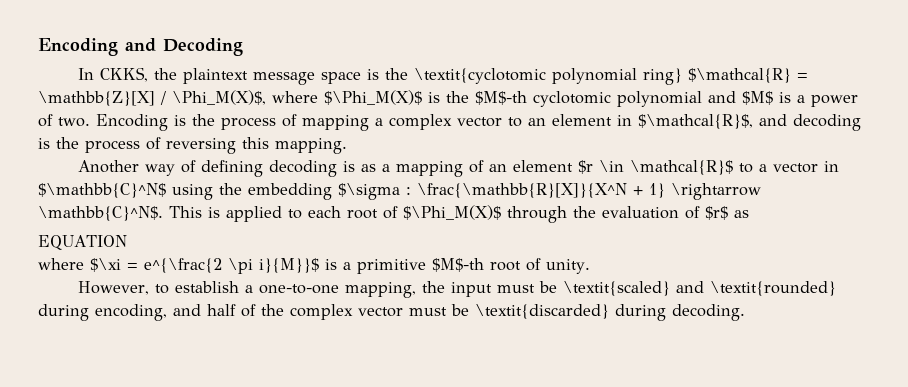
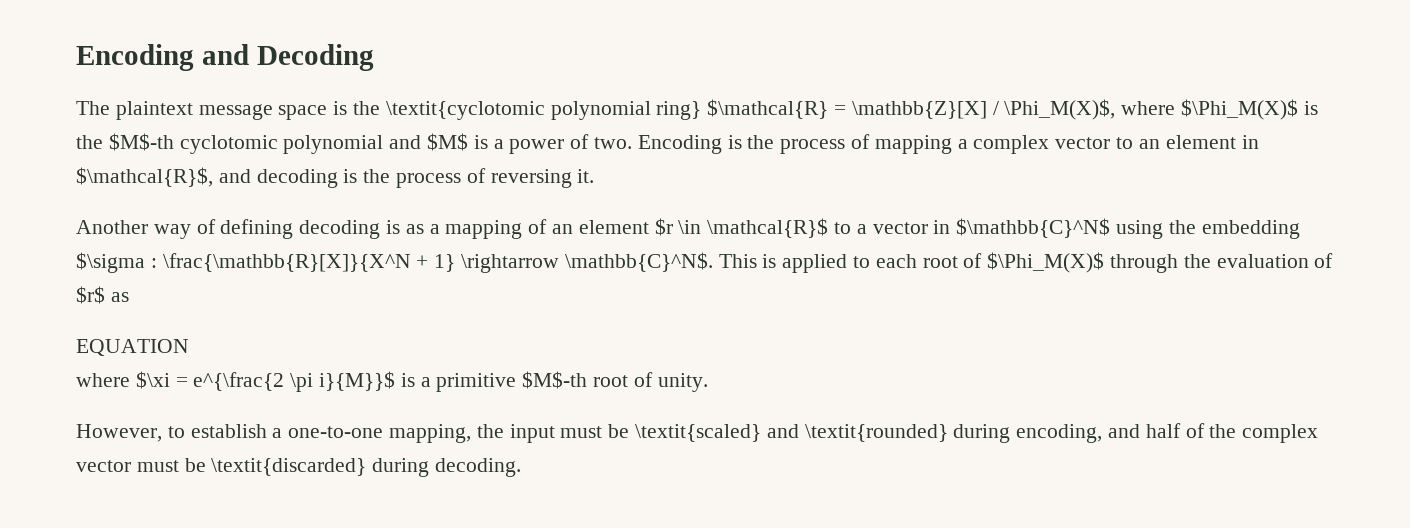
- In CKKS, the plaintext message space is the \textit{cyclotomic polynomial ring} $\mathcal{R} = \mathbb{Z}[X] / \Phi_M(X)$, where $\Phi_M(X)$ is the $M$-th cyclotomic polynomial and $M$ is a power of two.
+ The plaintext message space is the \textit{cyclotomic polynomial ring} $\mathcal{R} = \mathbb{Z}[X] / \Phi_M(X)$, where $\Phi_M(X)$ is the $M$-th cyclotomic polynomial and $M$ is a power of two.
- Encoding is the process of mapping a complex vector to an element in $\mathcal{R}$, and decoding is the process of reversing this mapping.
+ Encoding is the process of mapping a complex vector to an element in $\mathcal{R}$, and decoding is the process of reversing it.

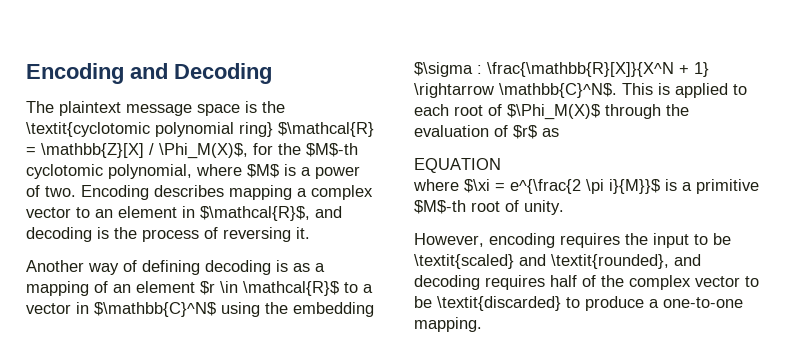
- The plaintext message space is the \textit{cyclotomic polynomial ring} $\mathcal{R} = \mathbb{Z}[X] / \Phi_M(X)$, where $\Phi_M(X)$ is the $M$-th cyclotomic polynomial and $M$ is a power of two.
+ The plaintext message space is the \textit{cyclotomic polynomial ring} $\mathcal{R} = \mathbb{Z}[X] / \Phi_M(X)$, for the $M$-th cyclotomic polynomial, where $M$ is a power of two.
- Encoding is the process of mapping a complex vector to an element in $\mathcal{R}$, and decoding is the process of reversing it.
+ Encoding describes mapping a complex vector to an element in $\mathcal{R}$, and decoding is the process of reversing it.
- However, to establish a one-to-one mapping, the input must be \textit{scaled} and \textit{rounded} during encoding, and half of the complex vector must be \textit{discarded} during decoding.
+ However, encoding requires the input to be \textit{scaled} and \textit{rounded}, and decoding requires half of the complex vector to be \textit{discarded} to produce a one-to-one mapping.

